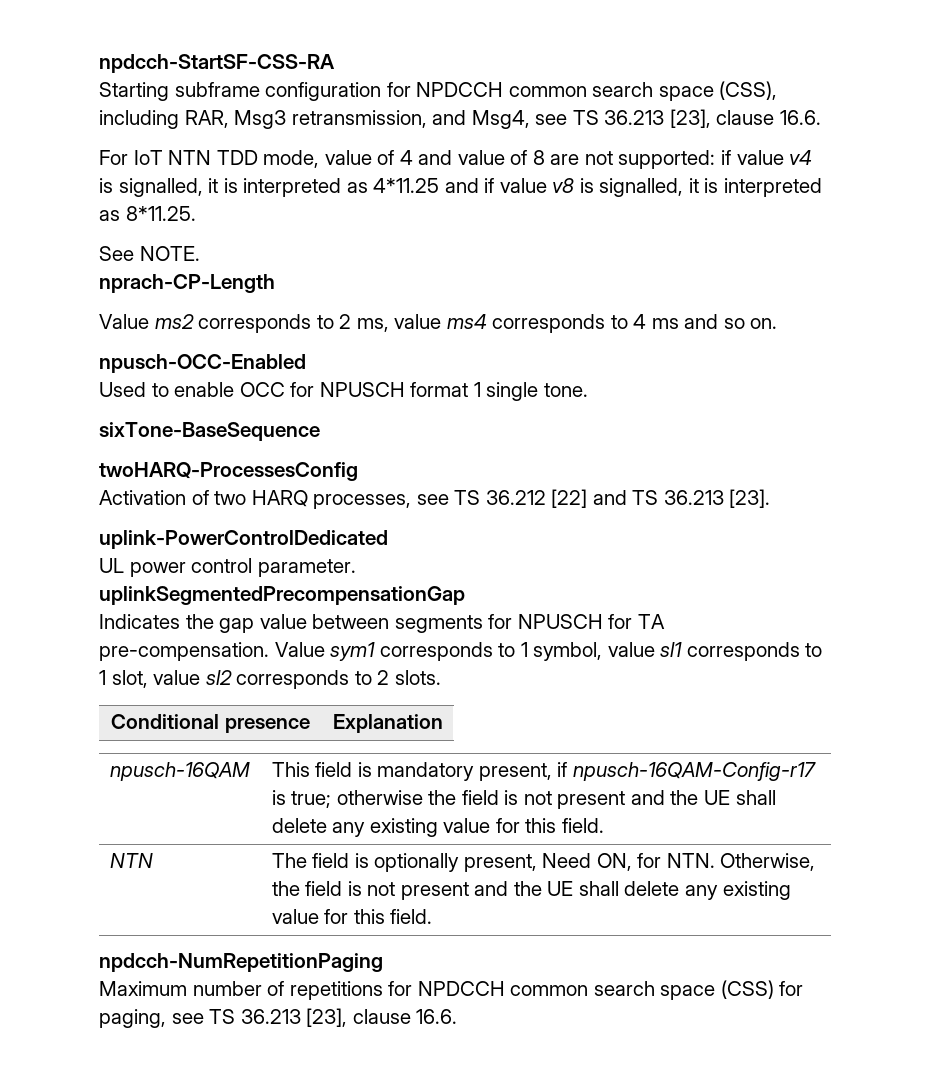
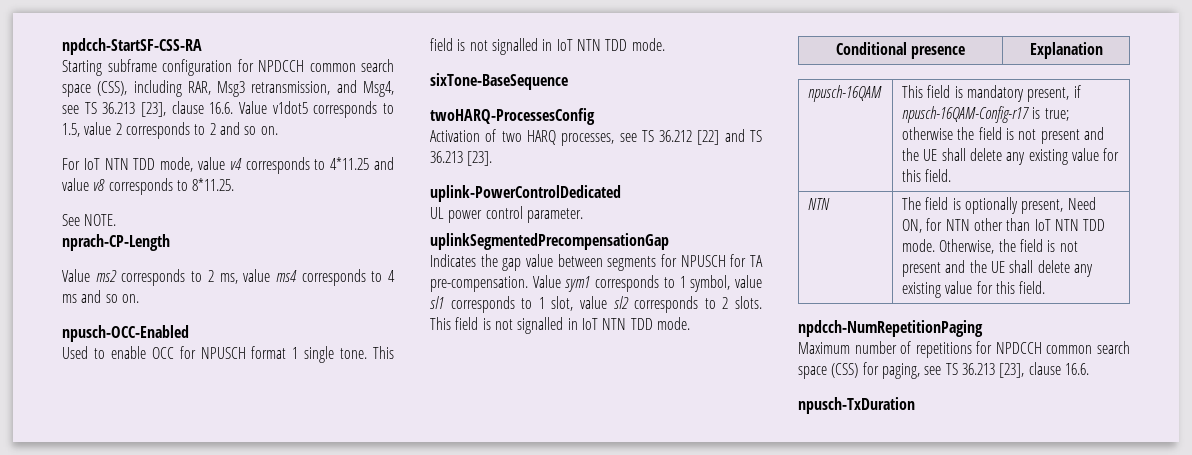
- Starting subframe configuration for NPDCCH common search space (CSS), including RAR, Msg3 retransmission, and Msg4, see TS 36.213 [23], clause 16.6.
+ Starting subframe configuration for NPDCCH common search space (CSS), including RAR, Msg3 retransmission, and Msg4, see TS 36.213 [23], clause 16.6. Value v1dot5 corresponds to 1.5, value 2 corresponds to 2 and so on.
- For IoT NTN TDD mode, value of 4 and value of 8 are not supported: if value v4 is signalled, it is interpreted as 4*11.25 and if value v8 is signalled, it is interpreted as 8*11.25.
+ For IoT NTN TDD mode, value v4 corresponds to 4*11.25 and value v8 corresponds to 8*11.25.
- Used to enable OCC for NPUSCH format 1 single tone.
+ Used to enable OCC for NPUSCH format 1 single tone. This field is not signalled in IoT NTN TDD mode.
- Value sym1 corresponds to 1 symbol, value sl1 corresponds to 1 slot, value sl2 corresponds to 2 slots.
+ Value sym1 corresponds to 1 symbol, value sl1 corresponds to 1 slot, value sl2 corresponds to 2 slots. This field is not signalled in IoT NTN TDD mode.
- NTN | The field is optionally present, Need ON, for NTN. Otherwise, the field is not present and the UE shall delete any existing value for this field.
+ NTN | The field is optionally present, Need ON, for NTN other than IoT NTN TDD mode. Otherwise, the field is not present and the UE shall delete any existing value for this field.
+ npusch-TxDuration

